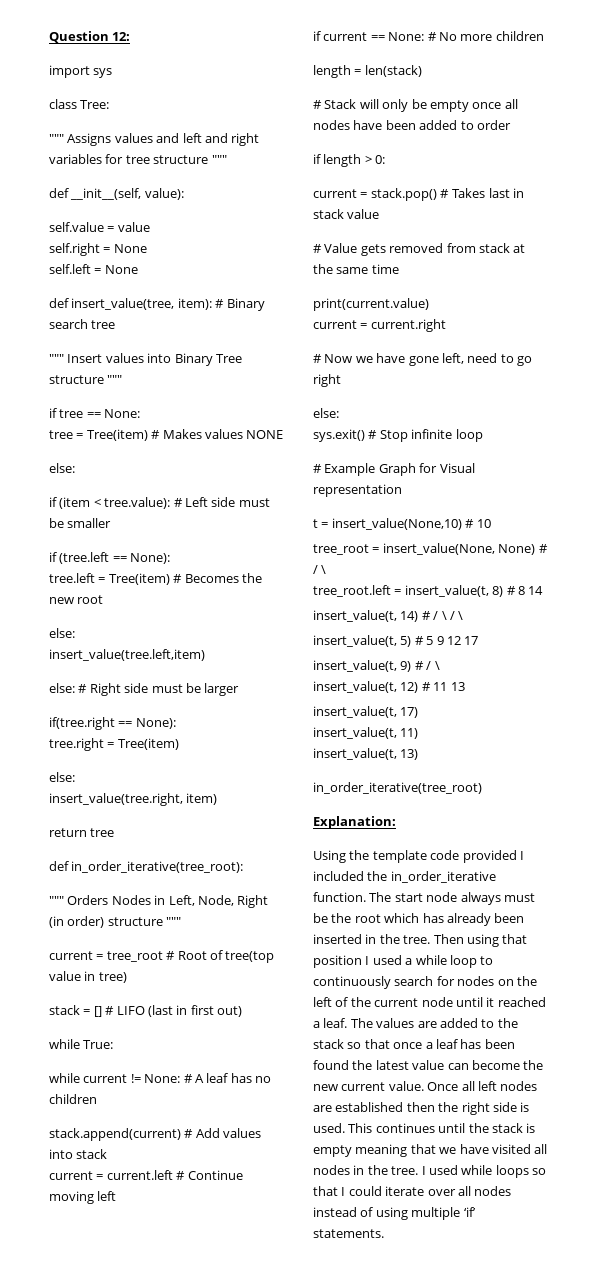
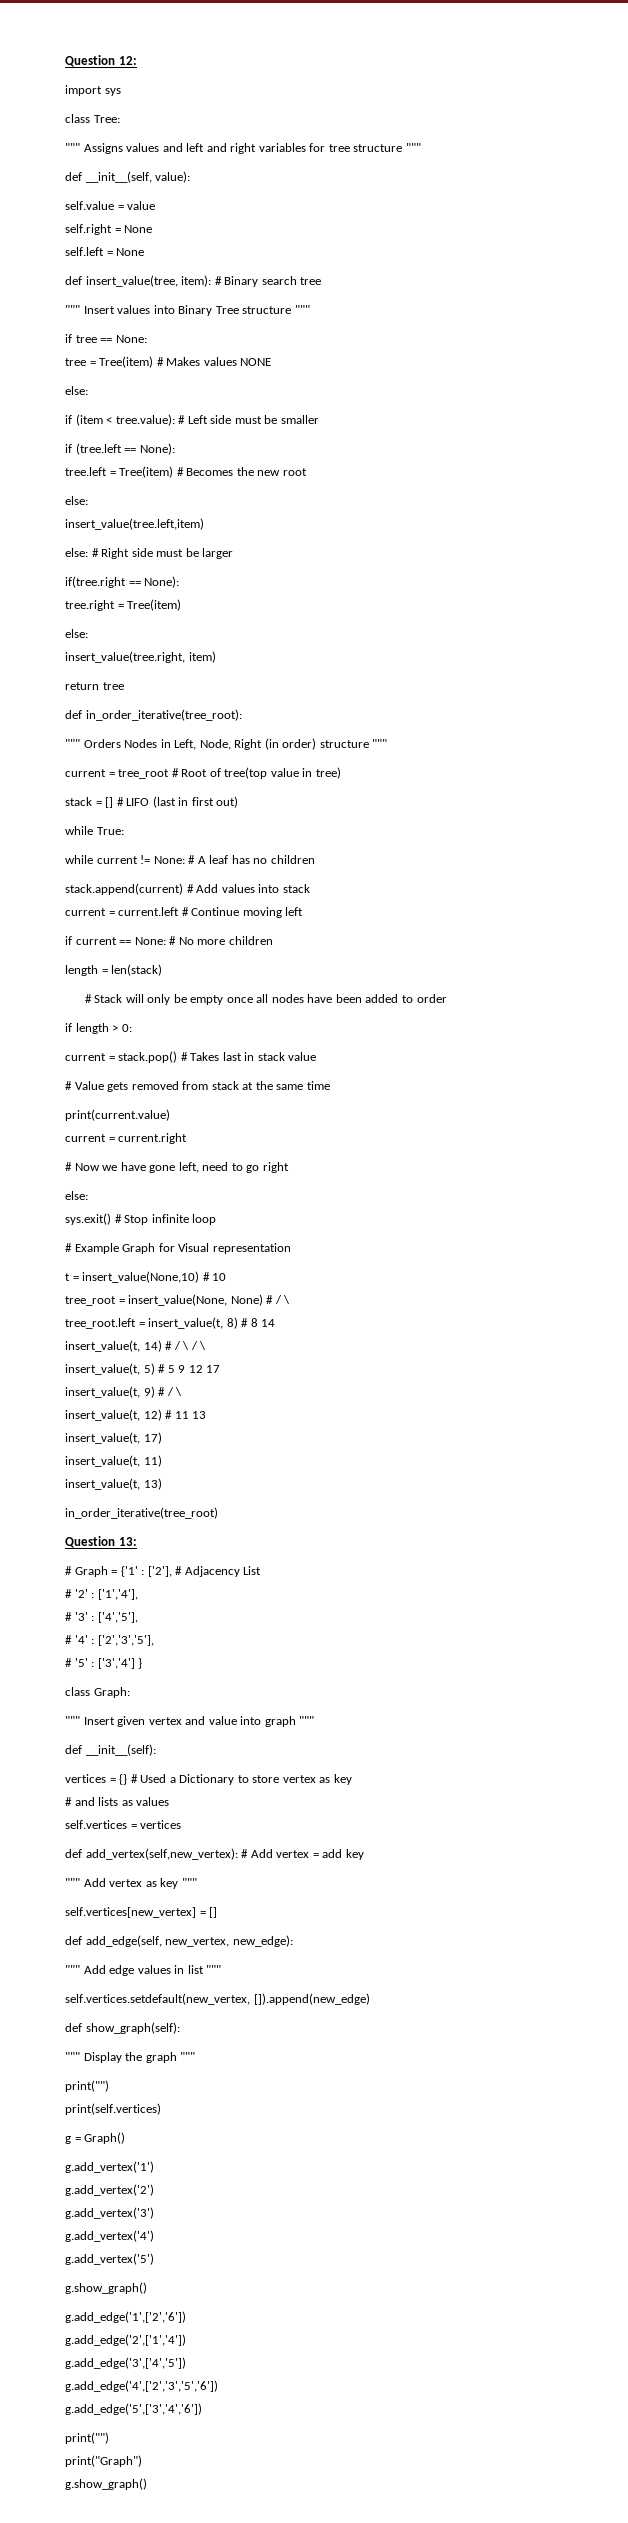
- Explanation:
- Using the template code provided I included the in_order_iterative function. The start node always must be the root which has already been inserted in the tree. Then using that position I used a while loop to continuously search for nodes on the left of the current node until it reached a leaf. The values are added to the stack so that once a leaf has been found the latest value can become the new current value. Once all left nodes are established then the right side is used. This continues until the stack is empty meaning that we have visited all nodes in the tree. I used while loops so that I could iterate over all nodes instead of using multiple ‘if’ statements.
+ Question 13:
+ # Graph = {'1' : ['2'], # Adjacency List
+ # '2' : ['1','4'],
+ # '3' : ['4','5'],
+ # '4' : ['2','3','5'],
+ # '5' : ['3','4'] }
+ class Graph:
+ """ Insert given vertex and value into graph """
+ def __init__(self):
+ vertices = {} # Used a Dictionary to store vertex as key
+ # and lists as values
+ self.vertices = vertices
+ def add_vertex(self,new_vertex): # Add vertex = add key
+ """ Add vertex as key """
+ self.vertices[new_vertex] = []
+ def add_edge(self, new_vertex, new_edge):
+ """ Add edge values in list """
+ self.vertices.setdefault(new_vertex, []).append(new_edge)
+ def show_graph(self):
+ """ Display the graph """
+ print("")
+ print(self.vertices)
+ g = Graph()
+ g.add_vertex('1')
+ g.add_vertex('2')
+ g.add_vertex('3')
+ g.add_vertex('4')
+ g.add_vertex('5')
+ g.show_graph()
+ g.add_edge('1',['2','6'])
+ g.add_edge('2',['1','4'])
+ g.add_edge('3',['4','5'])
+ g.add_edge('4',['2','3','5','6'])
+ g.add_edge('5',['3','4','6'])
+ print("")
+ print("Graph")
+ g.show_graph()

